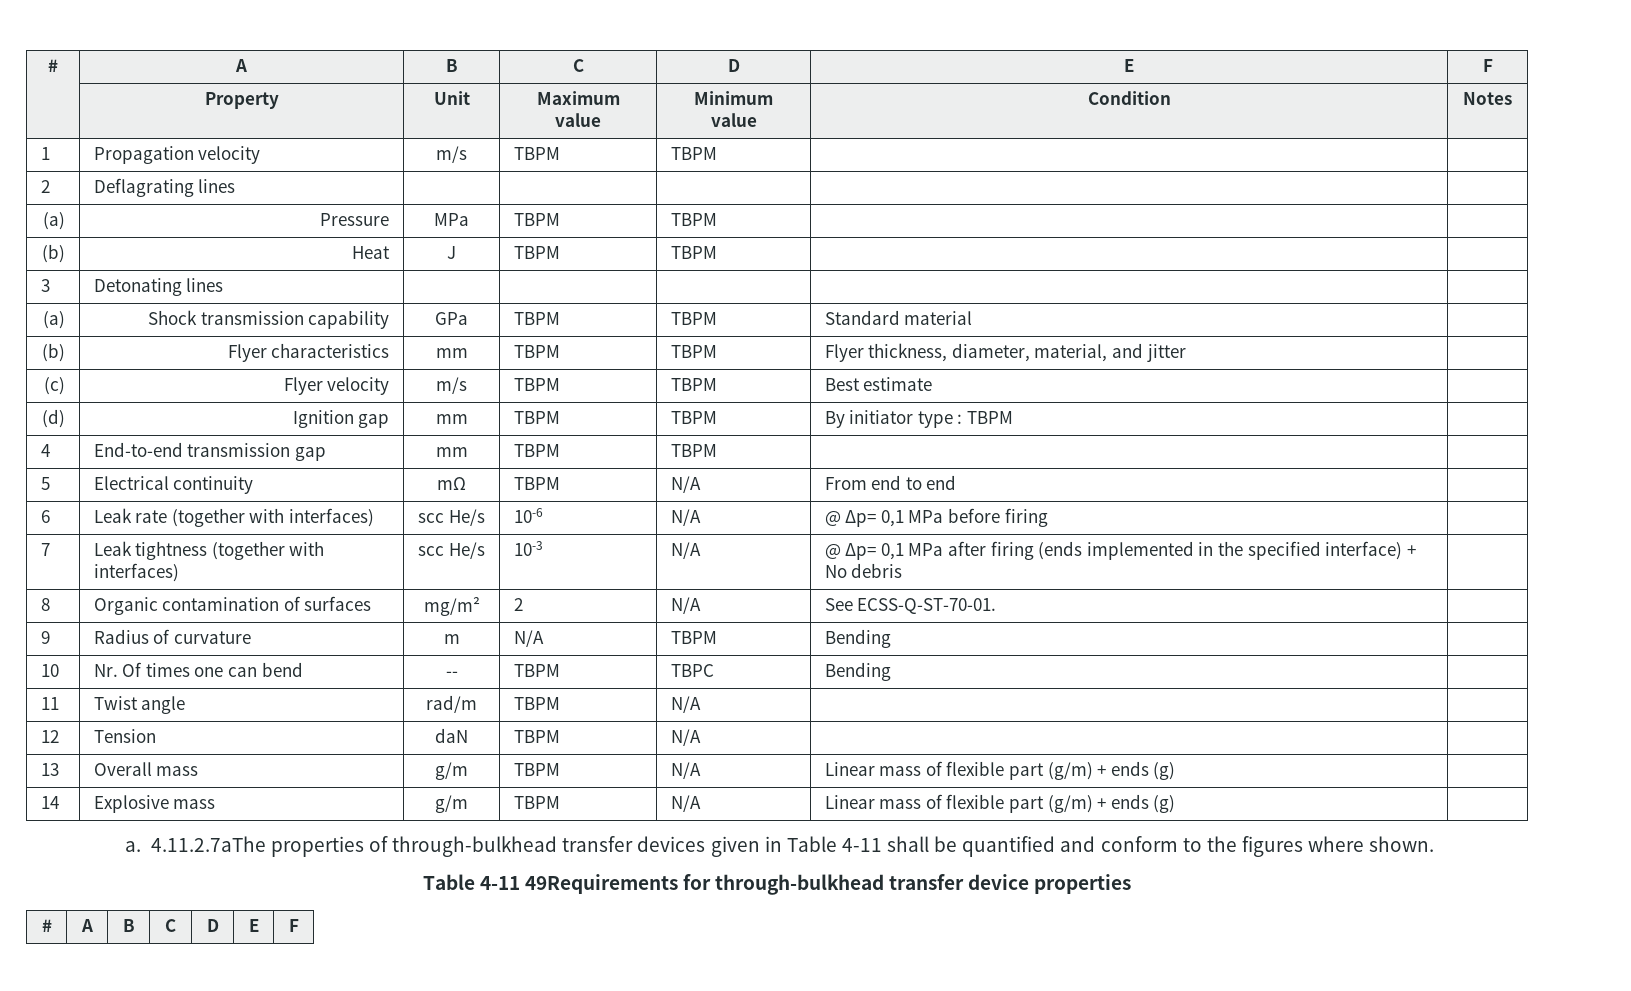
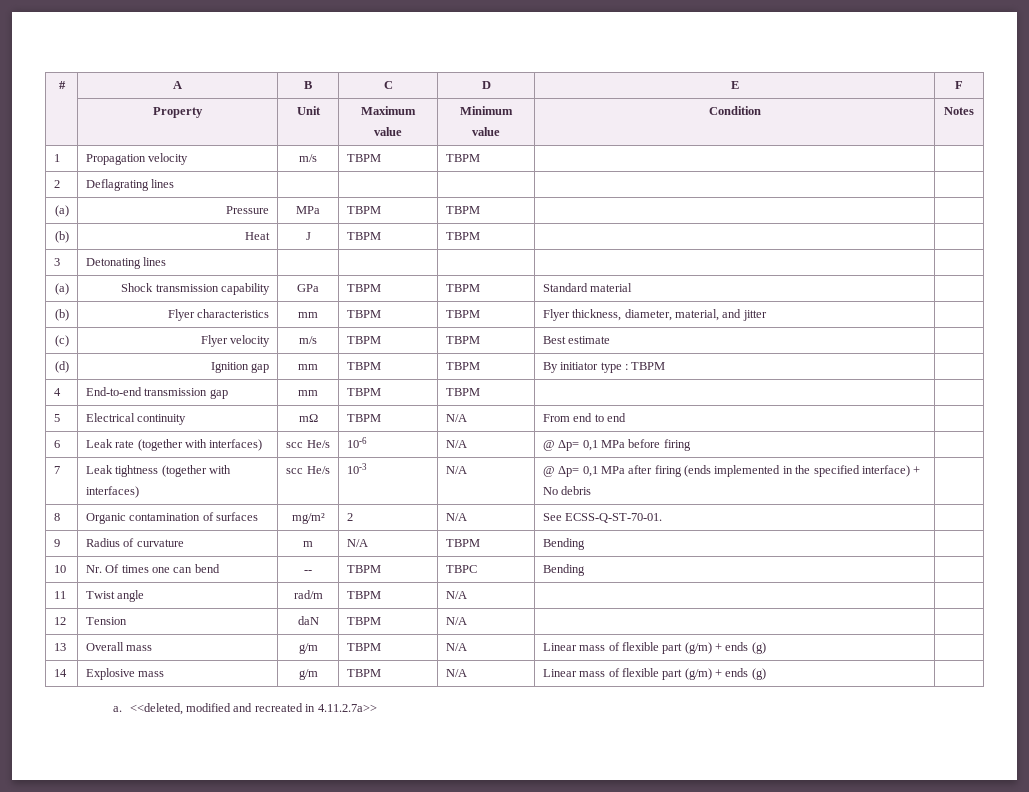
- 4.11.2.7aThe properties of through-bulkhead transfer devices given in Table 4-11 shall be quantified and conform to the figures where shown.
- Table 4-11 49Requirements for through-bulkhead transfer device properties
- # | A | B | C | D | E | F
+ <<deleted, modified and recreated in 4.11.2.7a>>

